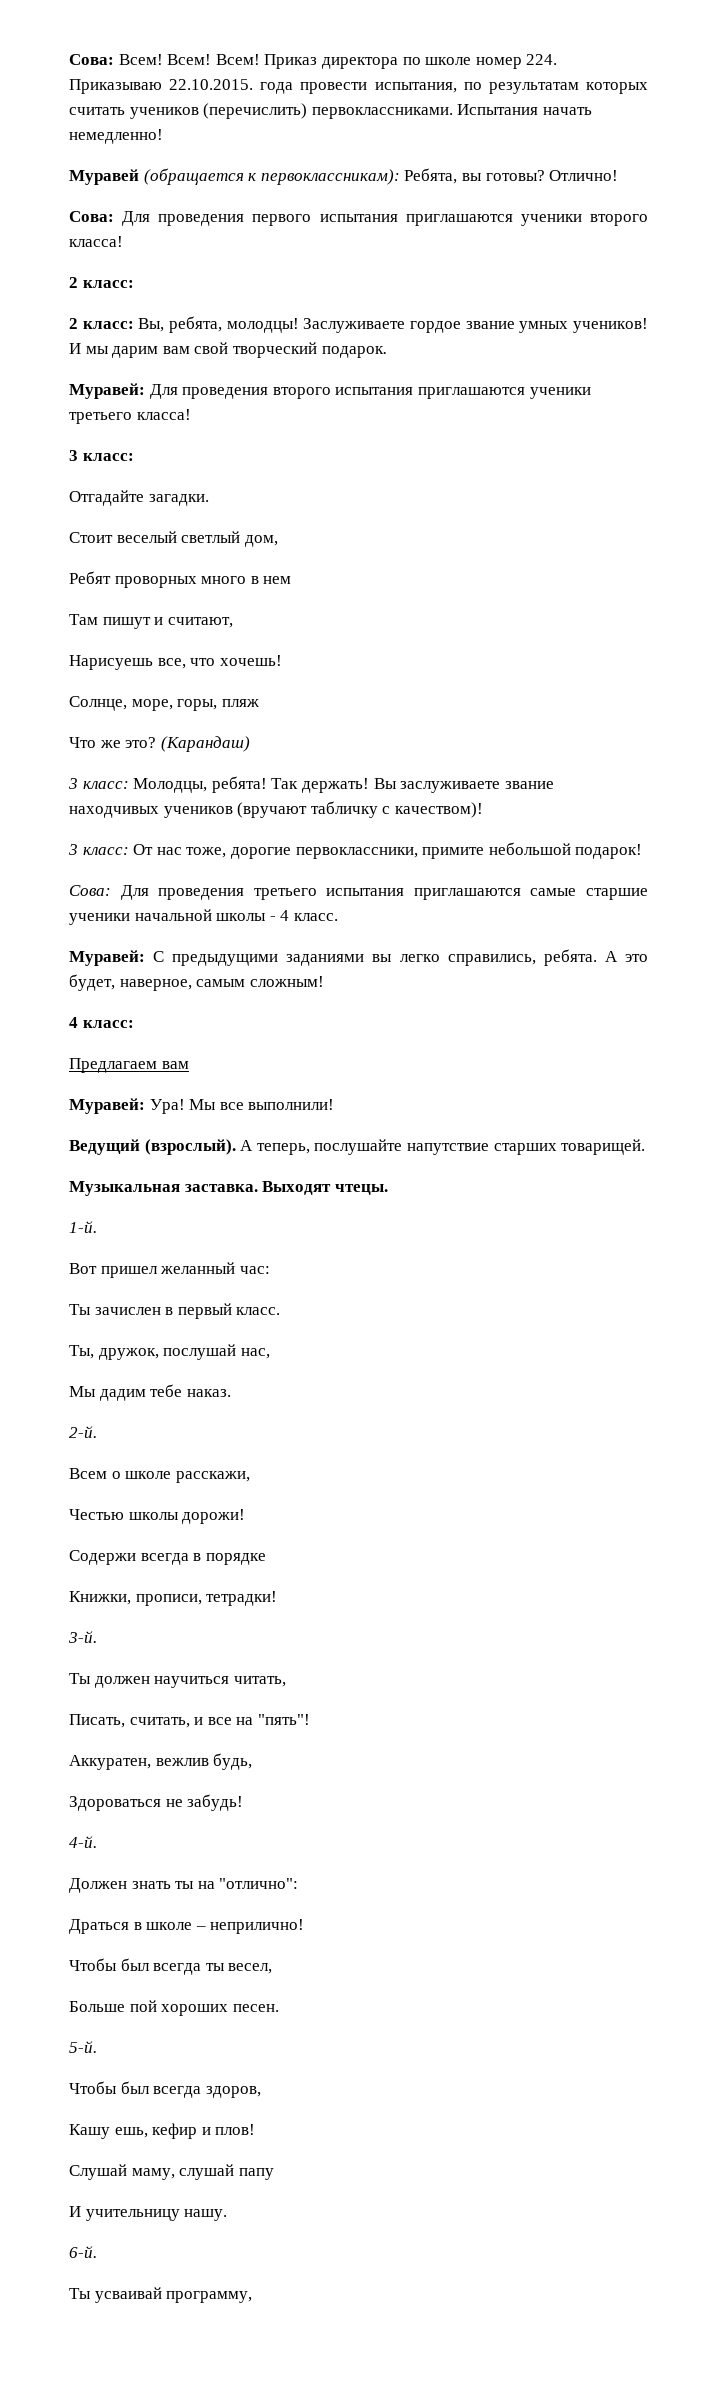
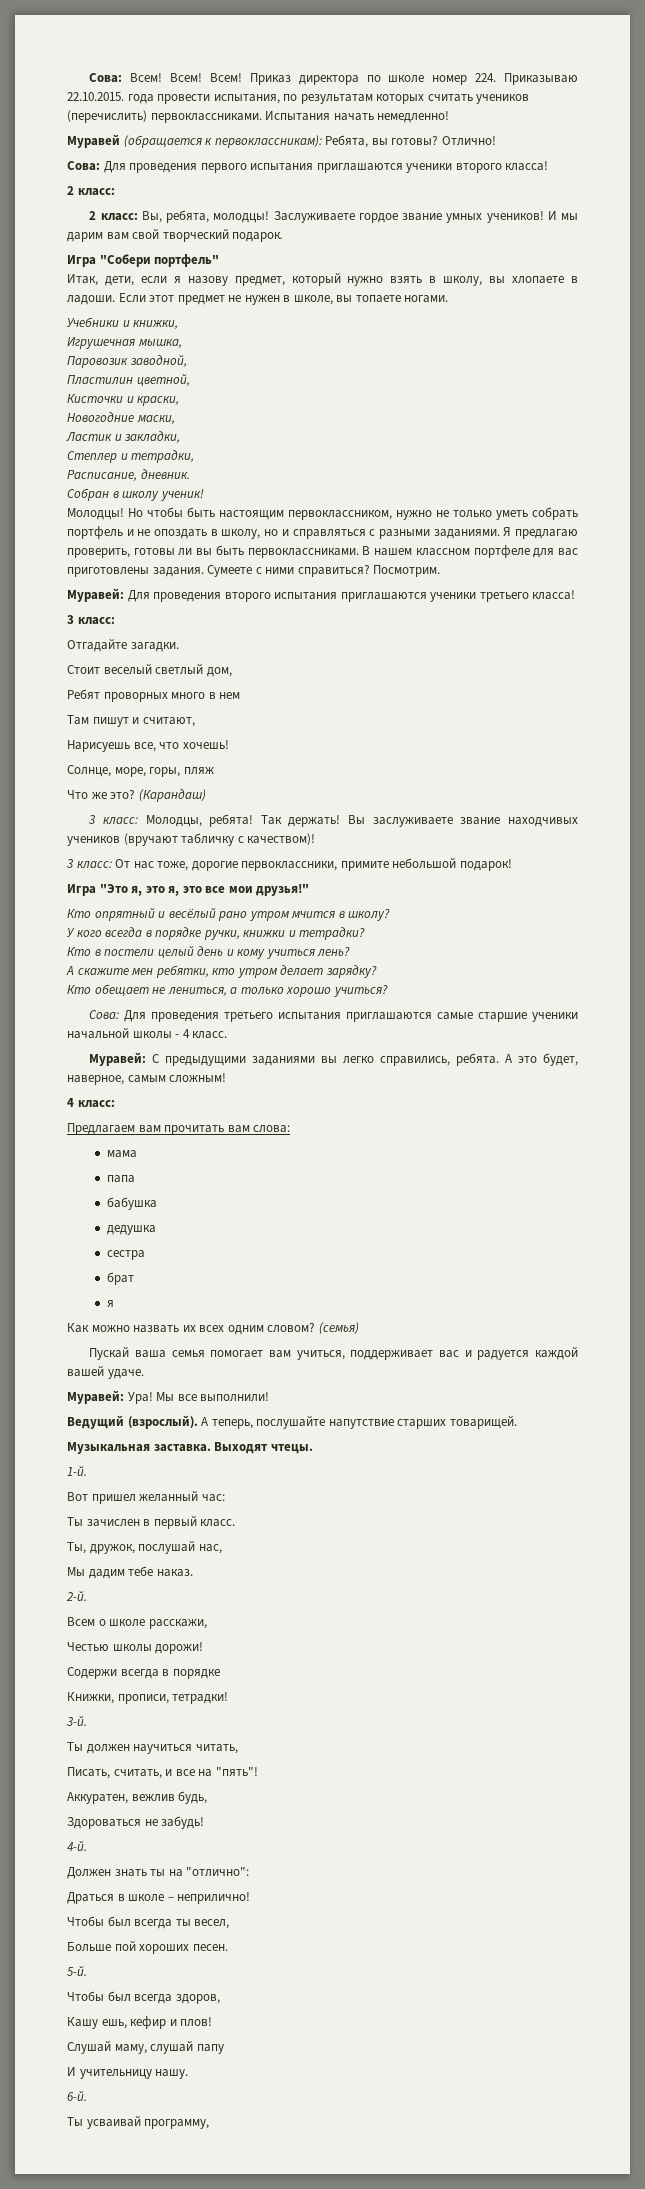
+ Игра "Собери портфель"
+ Итак, дети, если я назову предмет, который нужно взять в школу, вы хлопаете в ладоши. Если этот предмет не нужен в школе, вы топаете ногами.
+ Учебники и книжки,
+ Игрушечная мышка,
+ Паровозик заводной,
+ Пластилин цветной,
+ Кисточки и краски,
+ Новогодние маски,
+ Ластик и закладки,
+ Степлер и тетрадки,
+ Расписание, дневник.
+ Собран в школу ученик!
+ Молодцы! Но чтобы быть настоящим первоклассником, нужно не только уметь собрать портфель и не опоздать в школу, но и справляться с разными заданиями. Я предлагаю проверить, готовы ли вы быть первоклассниками. В нашем классном портфеле для вас приготовлены задания. Сумеете с ними справиться? Посмотрим.
+ Игра "Это я, это я, это все мои друзья!"
+ Кто опрятный и весёлый рано утром мчится в школу?
+ У кого всегда в порядке ручки, книжки и тетрадки?
+ Кто в постели целый день и кому учиться лень?
+ А скажите мен ребятки, кто утром делает зарядку?
+ Кто обещает не лениться, а только хорошо учиться?
- Предлагаем вам
+ Предлагаем вам прочитать вам слова:
+ мама
+ папа
+ бабушка
+ дедушка
+ сестра
+ брат
+ я
+ Как можно назвать их всех одним словом? (семья)
+ Пускай ваша семья помогает вам учиться, поддерживает вас и радуется каждой вашей удаче.

